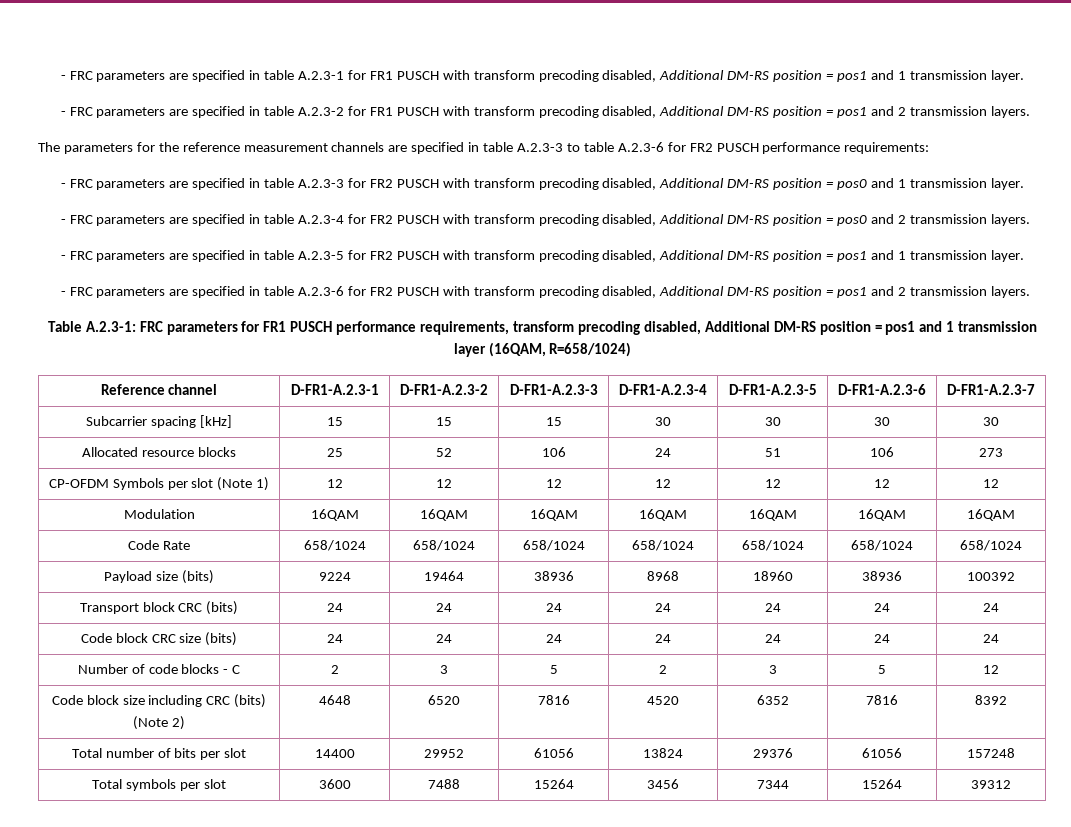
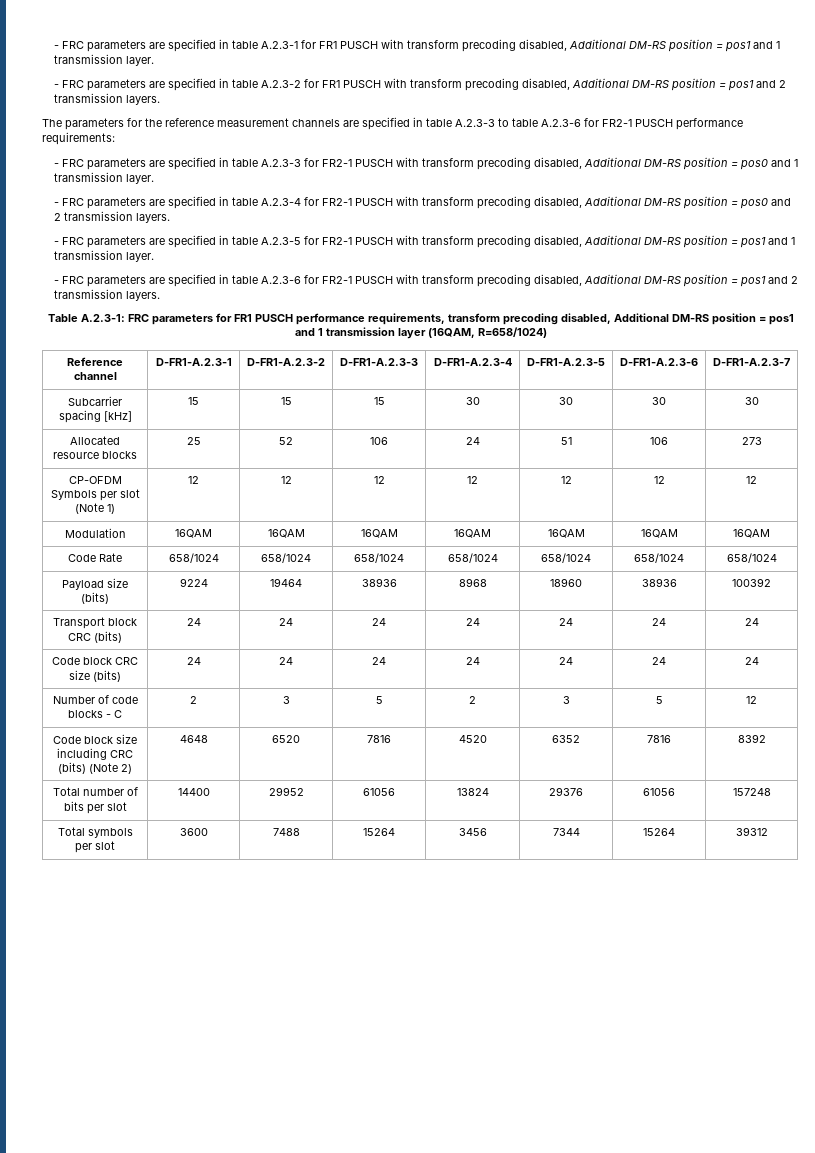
- The parameters for the reference measurement channels are specified in table A.2.3-3 to table A.2.3-6 for FR2 PUSCH performance requirements:
+ The parameters for the reference measurement channels are specified in table A.2.3-3 to table A.2.3-6 for FR2-1 PUSCH performance requirements:
- - FRC parameters are specified in table A.2.3-3 for FR2 PUSCH with transform precoding disabled, Additional DM-RS position = pos0 and 1 transmission layer.
+ - FRC parameters are specified in table A.2.3-3 for FR2-1 PUSCH with transform precoding disabled, Additional DM-RS position = pos0 and 1 transmission layer.
- - FRC parameters are specified in table A.2.3-4 for FR2 PUSCH with transform precoding disabled, Additional DM-RS position = pos0 and 2 transmission layers.
+ - FRC parameters are specified in table A.2.3-4 for FR2-1 PUSCH with transform precoding disabled, Additional DM-RS position = pos0 and 2 transmission layers.
- - FRC parameters are specified in table A.2.3-5 for FR2 PUSCH with transform precoding disabled, Additional DM-RS position = pos1 and 1 transmission layer.
+ - FRC parameters are specified in table A.2.3-5 for FR2-1 PUSCH with transform precoding disabled, Additional DM-RS position = pos1 and 1 transmission layer.
- - FRC parameters are specified in table A.2.3-6 for FR2 PUSCH with transform precoding disabled, Additional DM-RS position = pos1 and 2 transmission layers.
+ - FRC parameters are specified in table A.2.3-6 for FR2-1 PUSCH with transform precoding disabled, Additional DM-RS position = pos1 and 2 transmission layers.

